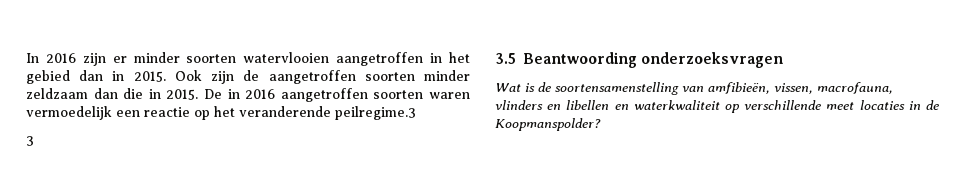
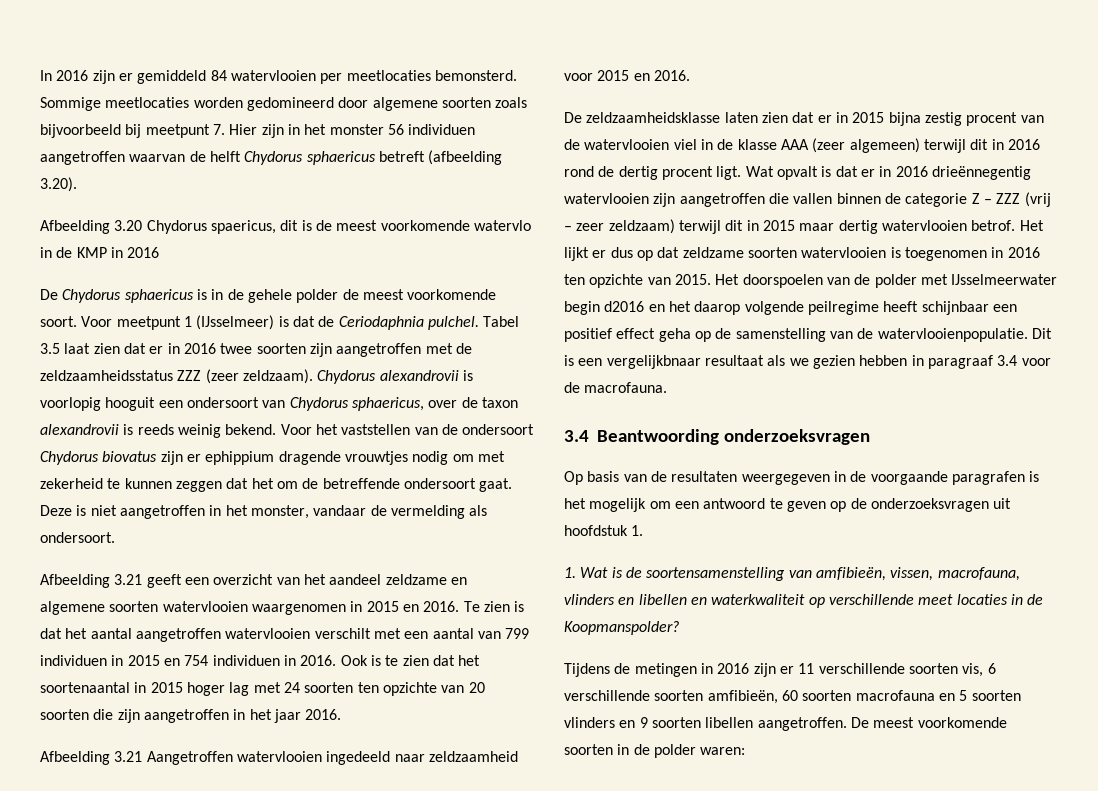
- In 2016 zijn er minder soorten watervlooien aangetroffen in het gebied dan in 2015. Ook zijn de aangetroffen soorten minder zeldzaam dan die in 2015. De in 2016 aangetroffen soorten waren vermoedelijk een reactie op het veranderende peilregime.3
- 3
- 3.5 Beantwoording onderzoeksvragen
- Wat is de soortensamenstelling van amfibieën, vissen, macrofauna, vlinders en libellen en waterkwaliteit op verschillende meet locaties in de Koopmanspolder?
+ In 2016 zijn er gemiddeld 84 watervlooien per meetlocaties bemonsterd. Sommige meetlocaties worden gedomineerd door algemene soorten zoals bijvoorbeeld bij meetpunt 7. Hier zijn in het monster 56 individuen aangetroffen waarvan de helft Chydorus sphaericus betreft (afbeelding 3.20).
+ Afbeelding 3.20 Chydorus spaericus, dit is de meest voorkomende watervlo in de KMP in 2016
+ De Chydorus sphaericus is in de gehele polder de meest voorkomende soort. Voor meetpunt 1 (IJsselmeer) is dat de Ceriodaphnia pulchel. Tabel 3.5 laat zien dat er in 2016 twee soorten zijn aangetroffen met de zeldzaamheidsstatus ZZZ (zeer zeldzaam). Chydorus alexandrovii is voorlopig hooguit een ondersoort van Chydorus sphaericus, over de taxon alexandrovii is reeds weinig bekend. Voor het vaststellen van de ondersoort Chydorus biovatus zijn er ephippium dragende vrouwtjes nodig om met zekerheid te kunnen zeggen dat het om de betreffende ondersoort gaat. Deze is niet aangetroffen in het monster, vandaar de vermelding als ondersoort.
+ Afbeelding 3.21 geeft een overzicht van het aandeel zeldzame en algemene soorten watervlooien waargenomen in 2015 en 2016. Te zien is dat het aantal aangetroffen watervlooien verschilt met een aantal van 799 individuen in 2015 en 754 individuen in 2016. Ook is te zien dat het soortenaantal in 2015 hoger lag met 24 soorten ten opzichte van 20 soorten die zijn aangetroffen in het jaar 2016.
+ Afbeelding 3.21 Aangetroffen watervlooien ingedeeld naar zeldzaamheid voor 2015 en 2016.
+ De zeldzaamheidsklasse laten zien dat er in 2015 bijna zestig procent van de watervlooien viel in de klasse AAA (zeer algemeen) terwijl dit in 2016 rond de dertig procent ligt. Wat opvalt is dat er in 2016 drieënnegentig watervlooien zijn aangetroffen die vallen binnen de categorie Z – ZZZ (vrij – zeer zeldzaam) terwijl dit in 2015 maar dertig watervlooien betrof. Het lijkt er dus op dat zeldzame soorten watervlooien is toegenomen in 2016 ten opzichte van 2015. Het doorspoelen van de polder met IJsselmeerwater begin d2016 en het daarop volgende peilregime heeft schijnbaar een positief effect geha op de samenstelling van de watervlooienpopulatie. Dit is een vergelijkbnaar resultaat als we gezien hebben in paragraaf 3.4 voor de macrofauna.
+ 3.4 Beantwoording onderzoeksvragen
+ Op basis van de resultaten weergegeven in de voorgaande paragrafen is het mogelijk om een antwoord te geven op de onderzoeksvragen uit hoofdstuk 1.
+ 1. Wat is de soortensamenstelling van amfibieën, vissen, macrofauna, vlinders en libellen en waterkwaliteit op verschillende meet locaties in de Koopmanspolder?
+ Tijdens de metingen in 2016 zijn er 11 verschillende soorten vis, 6 verschillende soorten amfibieën, 60 soorten macrofauna en 5 soorten vlinders en 9 soorten libellen aangetroffen. De meest voorkomende soorten in de polder waren:

